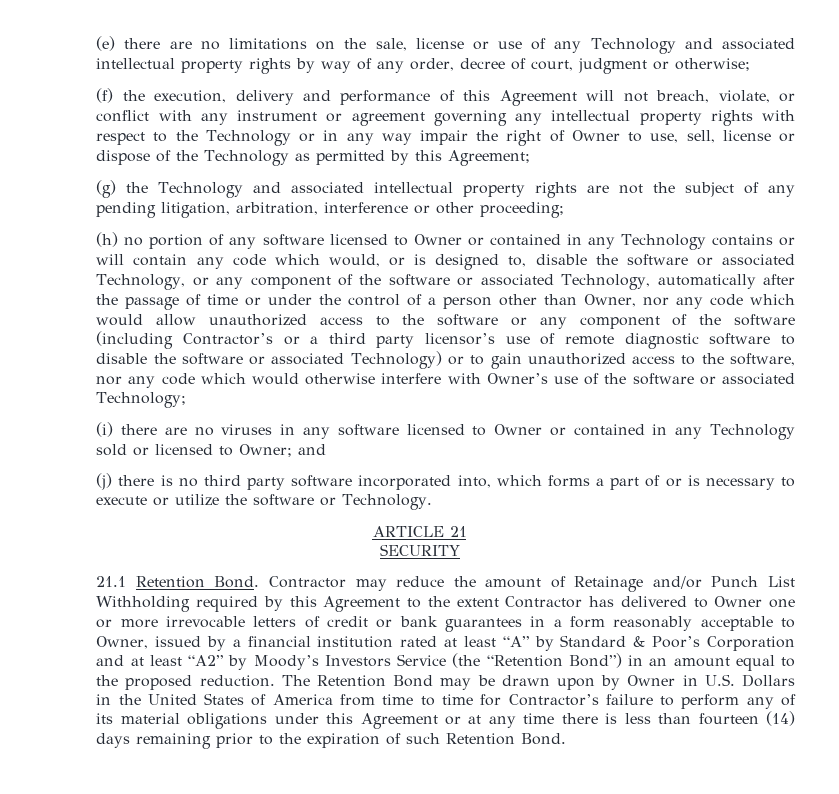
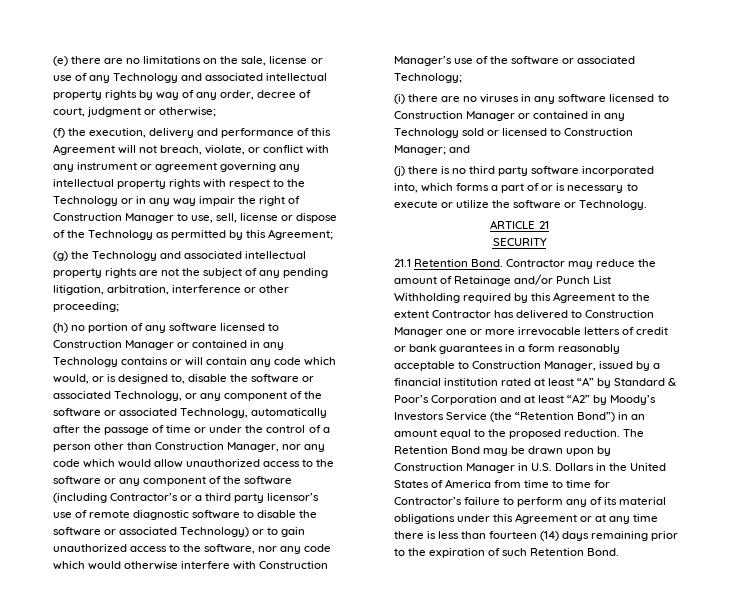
- (f) the execution, delivery and performance of this Agreement will not breach, violate, or conflict with any instrument or agreement governing any intellectual property rights with respect to the Technology or in any way impair the right of Owner to use, sell, license or dispose of the Technology as permitted by this Agreement;
+ (f) the execution, delivery and performance of this Agreement will not breach, violate, or conflict with any instrument or agreement governing any intellectual property rights with respect to the Technology or in any way impair the right of Construction Manager to use, sell, license or dispose of the Technology as permitted by this Agreement;
- (h) no portion of any software licensed to Owner or contained in any Technology contains or will contain any code which would, or is designed to, disable the software or associated Technology, or any component of the software or associated Technology, automatically after the passage of time or under the control of a person other than Owner, nor any code which would allow unauthorized access to the software or any component of the software (including Contractor’s or a third party licensor’s use of remote diagnostic software to disable the software or associated Technology) or to gain unauthorized access to the software, nor any code which would otherwise interfere with Owner’s use of the software or associated Technology;
+ (h) no portion of any software licensed to Construction Manager or contained in any Technology contains or will contain any code which would, or is designed to, disable the software or associated Technology, or any component of the software or associated Technology, automatically after the passage of time or under the control of a person other than Construction Manager, nor any code which would allow unauthorized access to the software or any component of the software (including Contractor’s or a third party licensor’s use of remote diagnostic software to disable the software or associated Technology) or to gain unauthorized access to the software, nor any code which would otherwise interfere with Construction Manager’s use of the software or associated Technology;
- (i) there are no viruses in any software licensed to Owner or contained in any Technology sold or licensed to Owner; and
+ (i) there are no viruses in any software licensed to Construction Manager or contained in any Technology sold or licensed to Construction Manager; and
- Contractor may reduce the amount of Retainage and/or Punch List Withholding required by this Agreement to the extent Contractor has delivered to Owner one or more irrevocable letters of credit or bank guarantees in a form reasonably acceptable to Owner, issued by a financial institution rated at least “A” by Standard & Poor’s Corporation and at least “A2” by Moody’s Investors Service (the “Retention Bond”) in an amount equal to the proposed reduction.
+ Contractor may reduce the amount of Retainage and/or Punch List Withholding required by this Agreement to the extent Contractor has delivered to Construction Manager one or more irrevocable letters of credit or bank guarantees in a form reasonably acceptable to Construction Manager, issued by a financial institution rated at least “A” by Standard & Poor’s Corporation and at least “A2” by Moody’s Investors Service (the “Retention Bond”) in an amount equal to the proposed reduction.
- The Retention Bond may be drawn upon by Owner in U.S. Dollars in the United States of America from time to time for Contractor’s failure to perform any of its material obligations under this Agreement or at any time there is less than fourteen (14) days remaining prior to the expiration of such Retention Bond.
+ The Retention Bond may be drawn upon by Construction Manager in U.S. Dollars in the United States of America from time to time for Contractor’s failure to perform any of its material obligations under this Agreement or at any time there is less than fourteen (14) days remaining prior to the expiration of such Retention Bond.

